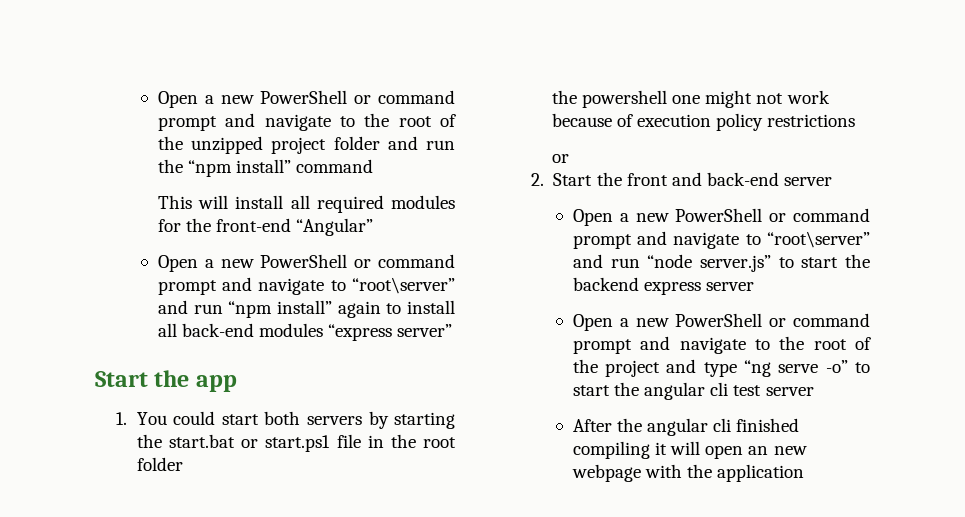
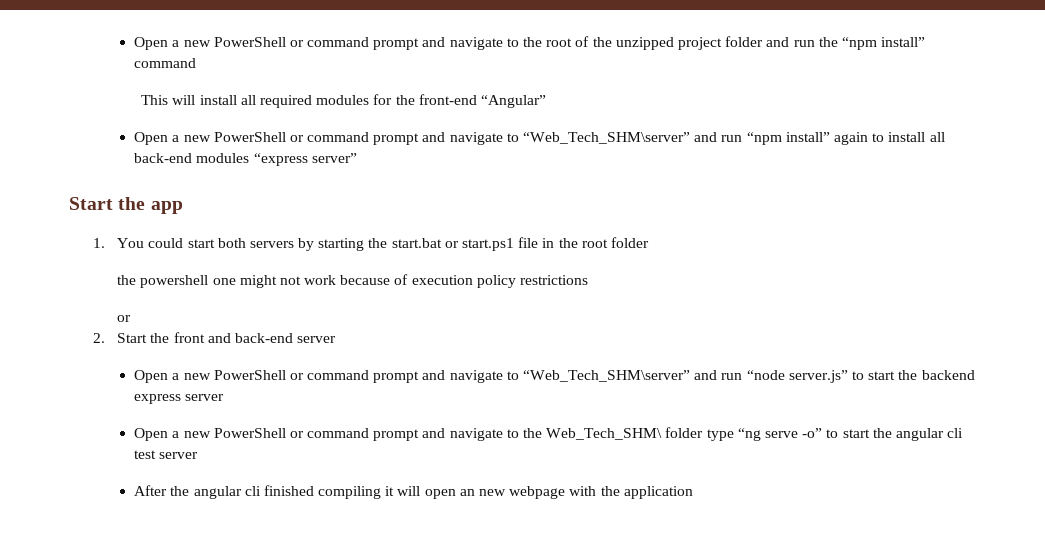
- Open a new PowerShell or command prompt and navigate to “root\server” and run “npm install” again to install all back-end modules “express server”
+ Open a new PowerShell or command prompt and navigate to “Web_Tech_SHM\server” and run “npm install” again to install all back-end modules “express server”
- Open a new PowerShell or command prompt and navigate to “root\server” and run “node server.js” to start the backend express server
+ Open a new PowerShell or command prompt and navigate to “Web_Tech_SHM\server” and run “node server.js” to start the backend express server
- Open a new PowerShell or command prompt and navigate to the root of the project and type “ng serve -o” to start the angular cli test server
+ Open a new PowerShell or command prompt and navigate to the Web_Tech_SHM\ folder type “ng serve -o” to start the angular cli test server

